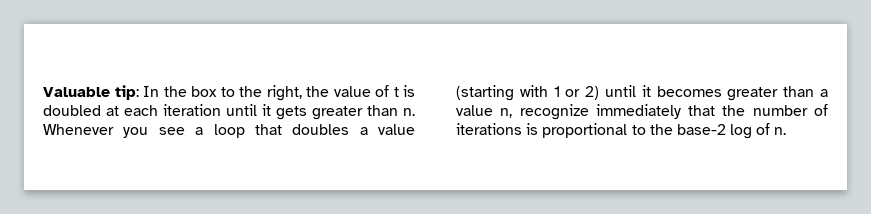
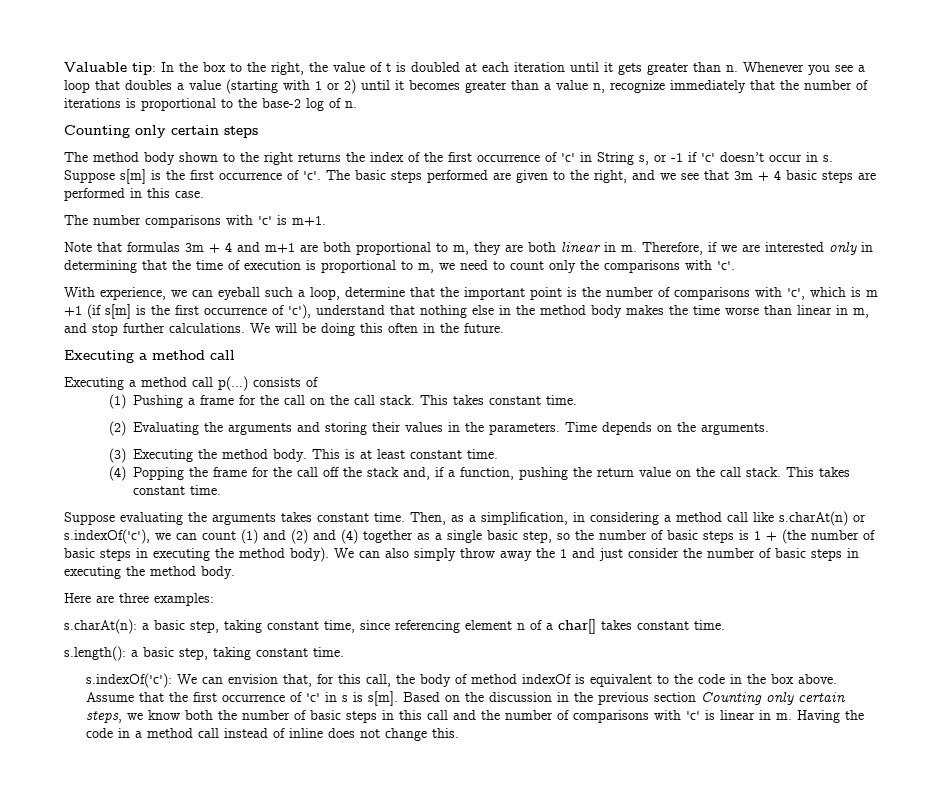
+ Counting only certain steps
+ The method body shown to the right returns the index of the first occurrence of 'c' in String s, or -1 if 'c' doesn’t occur in s. Suppose s[m] is the first occurrence of 'c'. The basic steps performed are given to the right, and we see that 3m + 4 basic steps are performed in this case.
+ The number comparisons with 'c' is m+1.
+ Note that formulas 3m + 4 and m+1 are both proportional to m, they are both linear in m. Therefore, if we are interested only in determining that the time of execution is proportional to m, we need to count only the comparisons with 'c'.
+ With experience, we can eyeball such a loop, determine that the important point is the number of comparisons with 'c', which is m +1 (if s[m] is the first occurrence of 'c'), understand that nothing else in the method body makes the time worse than linear in m, and stop further calculations. We will be doing this often in the future.
+ Executing a method call
+ Executing a method call p(…) consists of
+ (1) Pushing a frame for the call on the call stack. This takes constant time.
+ (2) Evaluating the arguments and storing their values in the parameters. Time depends on the arguments.
+ (3) Executing the method body. This is at least constant time.
+ (4) Popping the frame for the call off the stack and, if a function, pushing the return value on the call stack. This takes constant time.
+ Suppose evaluating the arguments takes constant time. Then, as a simplification, in considering a method call like s.charAt(n) or s.indexOf('c'), we can count (1) and (2) and (4) together as a single basic step, so the number of basic steps is 1 + (the number of basic steps in executing the method body). We can also simply throw away the 1 and just consider the number of basic steps in executing the method body.
+ Here are three examples:
+ s.charAt(n): a basic step, taking constant time, since referencing element n of a char[] takes constant time.
+ s.length(): a basic step, taking constant time.
+ s.indexOf('c'): We can envision that, for this call, the body of method indexOf is equivalent to the code in the box above. Assume that the first occurrence of 'c' in s is s[m]. Based on the discussion in the previous section Counting only certain steps, we know both the number of basic steps in this call and the number of comparisons with 'c' is linear in m. Having the code in a method call instead of inline does not change this.

